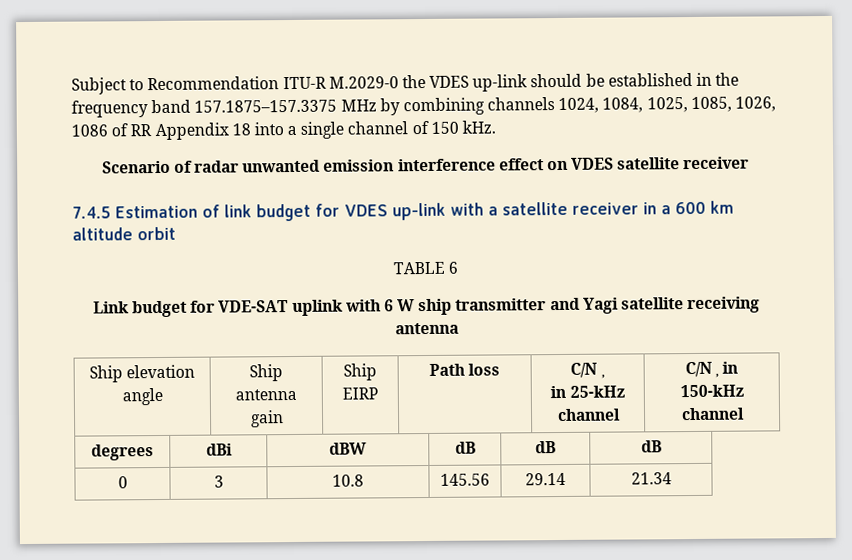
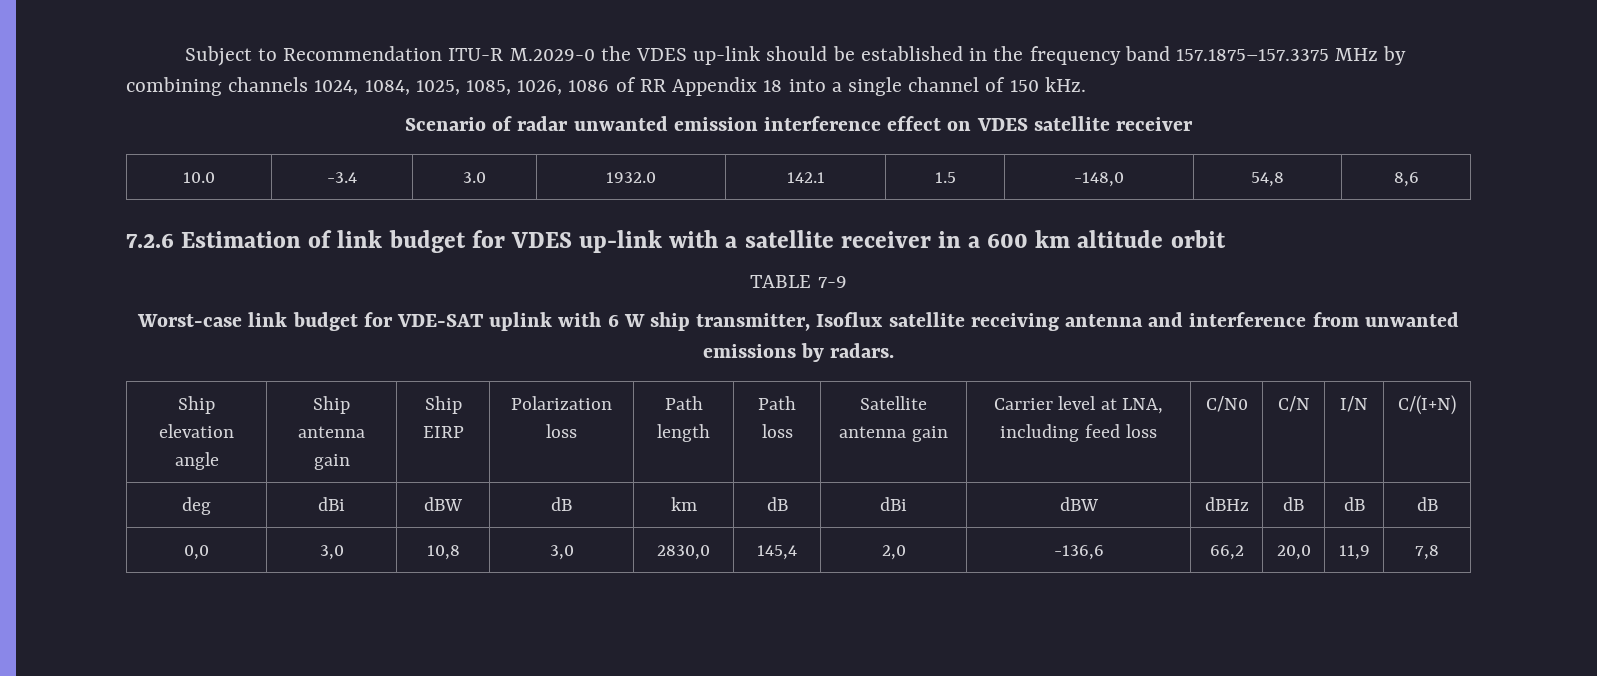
- 7.4.5 Estimation of link budget for VDES up-link with a satellite receiver in a 600 km altitude orbit
+ 10.0 | -3.4 | 3.0 | 1932.0 | 142.1 | 1.5 | -148,0 | 54,8 | 8,6
+ 7.2.6 Estimation of link budget for VDES up-link with a satellite receiver in a 600 km altitude orbit
- TABLE 6
- Link budget for VDE-SAT uplink with 6 W ship transmitter and Yagi satellite receiving antenna
+ TABLE 7-9
+ Worst-case link budget for VDE-SAT uplink with 6 W ship transmitter, Isoflux satellite receiving antenna and interference from unwanted emissions by radars.
- Ship elevation angle | Ship antenna gain | Ship EIRP | Path loss | C/N ,
- in 25-kHz channel | C/N , in 150-kHz channel
- degrees | dBi | dBW | dB | dB | dB
- 0 | 3 | 10.8 | 145.56 | 29.14 | 21.34
+ Ship elevation angle | Ship antenna gain | Ship EIRP | Polarization loss | Path length | Path loss | Satellite antenna gain | Carrier level at LNA, including feed loss | C/N0 | C/N | I/N | C/(I+N)
+ deg | dBi | dBW | dB | km | dB | dBi | dBW | dBHz | dB | dB | dB
+ 0,0 | 3,0 | 10,8 | 3,0 | 2830,0 | 145,4 | 2,0 | -136,6 | 66,2 | 20,0 | 11,9 | 7,8

